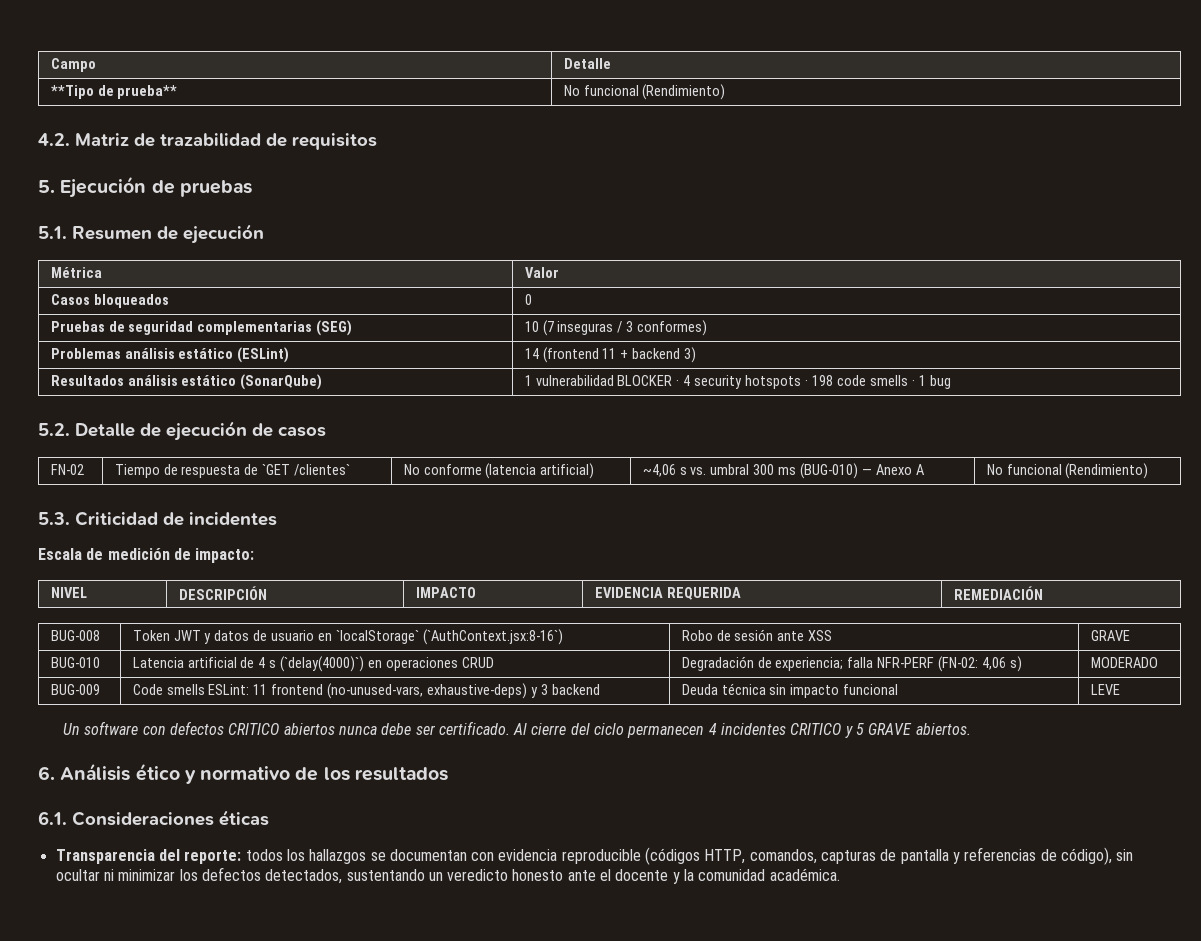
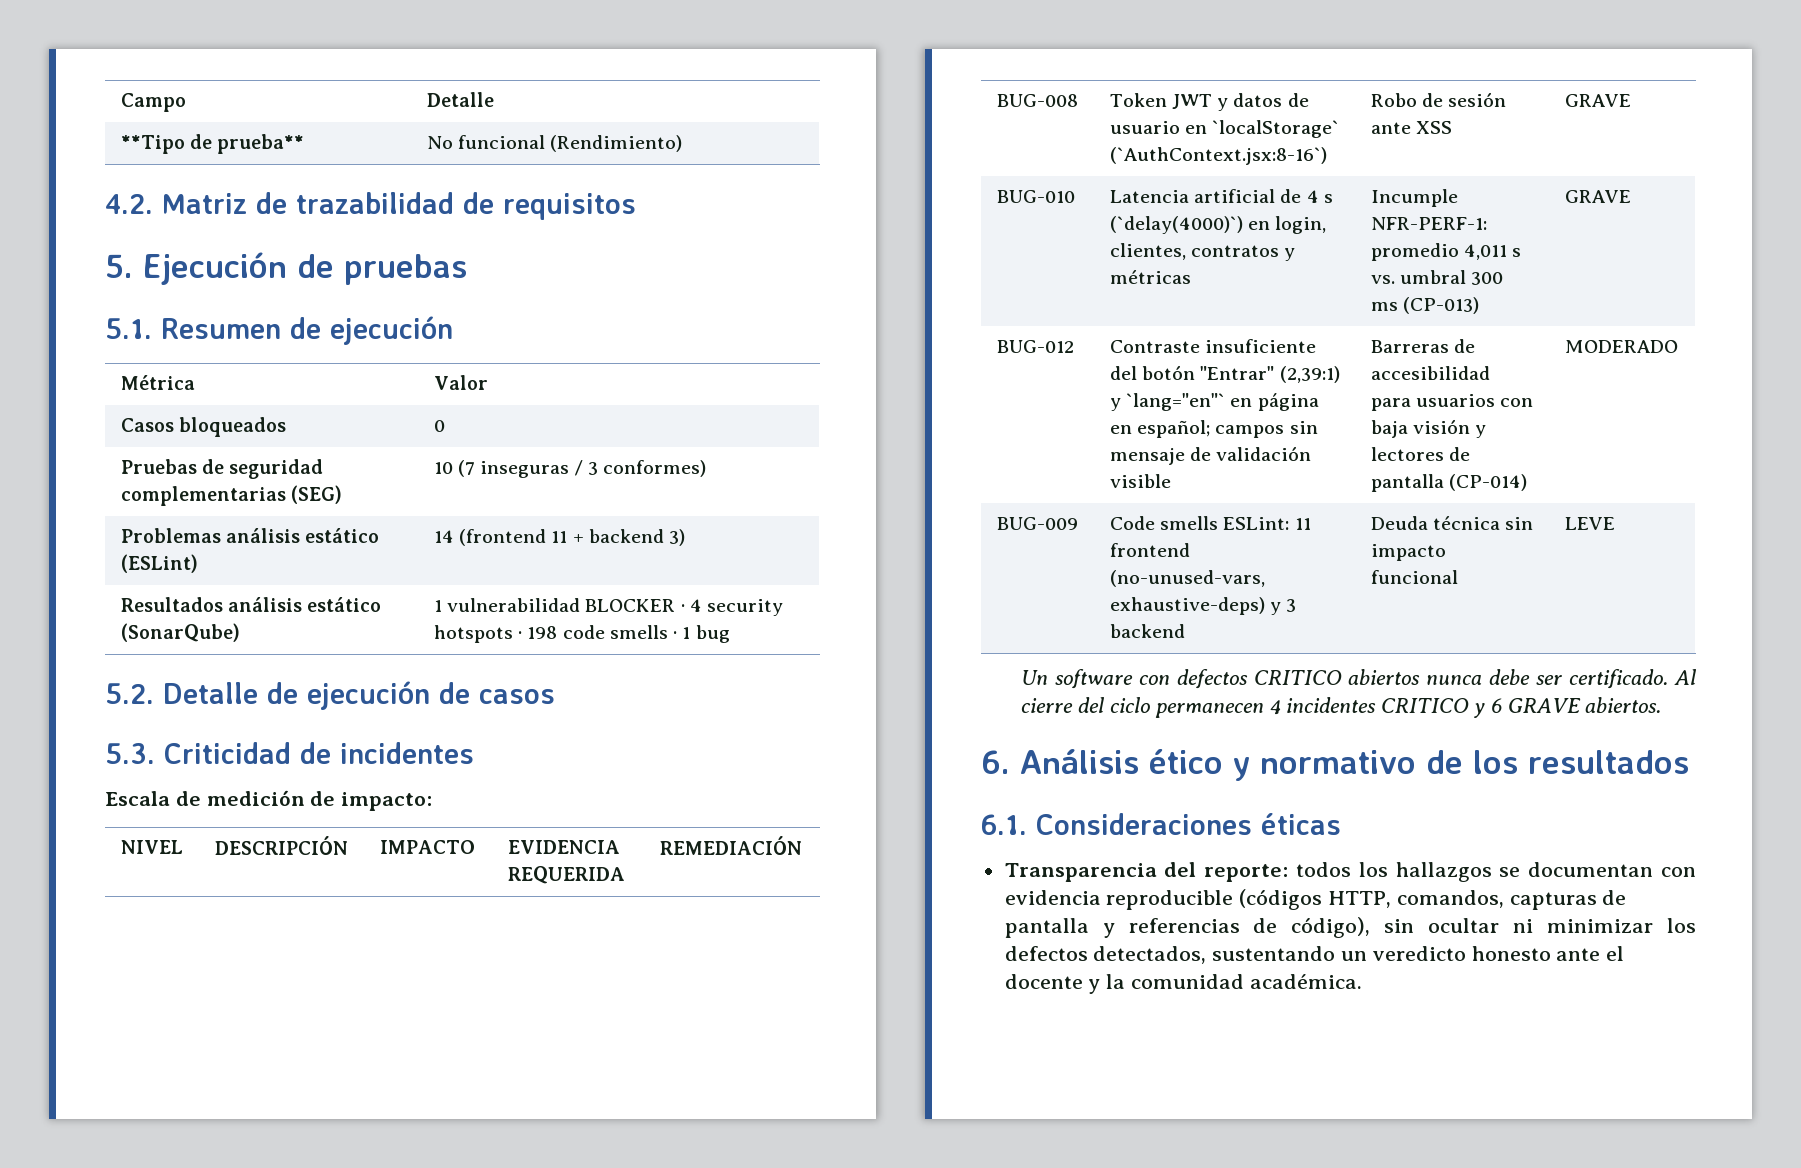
- FN-02 | Tiempo de respuesta de `GET /clientes` | No conforme (latencia artificial) | ~4,06 s vs. umbral 300 ms (BUG-010) — Anexo A | No funcional (Rendimiento)
- BUG-010 | Latencia artificial de 4 s (`delay(4000)`) en operaciones CRUD | Degradación de experiencia; falla NFR-PERF (FN-02: 4,06 s) | MODERADO
+ BUG-010 | Latencia artificial de 4 s (`delay(4000)`) en login, clientes, contratos y métricas | Incumple NFR-PERF-1: promedio 4,011 s vs. umbral 300 ms (CP-013) | GRAVE
+ BUG-012 | Contraste insuficiente del botón "Entrar" (2,39:1) y `lang="en"` en página en español; campos sin mensaje de validación visible | Barreras de accesibilidad para usuarios con baja visión y lectores de pantalla (CP-014) | MODERADO
- Al cierre del ciclo permanecen 4 incidentes CRITICO y 5 GRAVE abiertos.
+ Al cierre del ciclo permanecen 4 incidentes CRITICO y 6 GRAVE abiertos.

